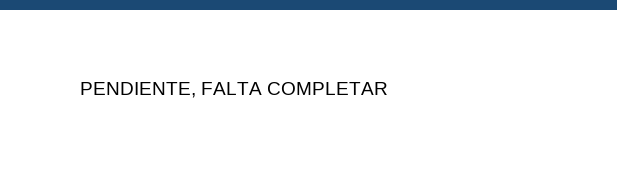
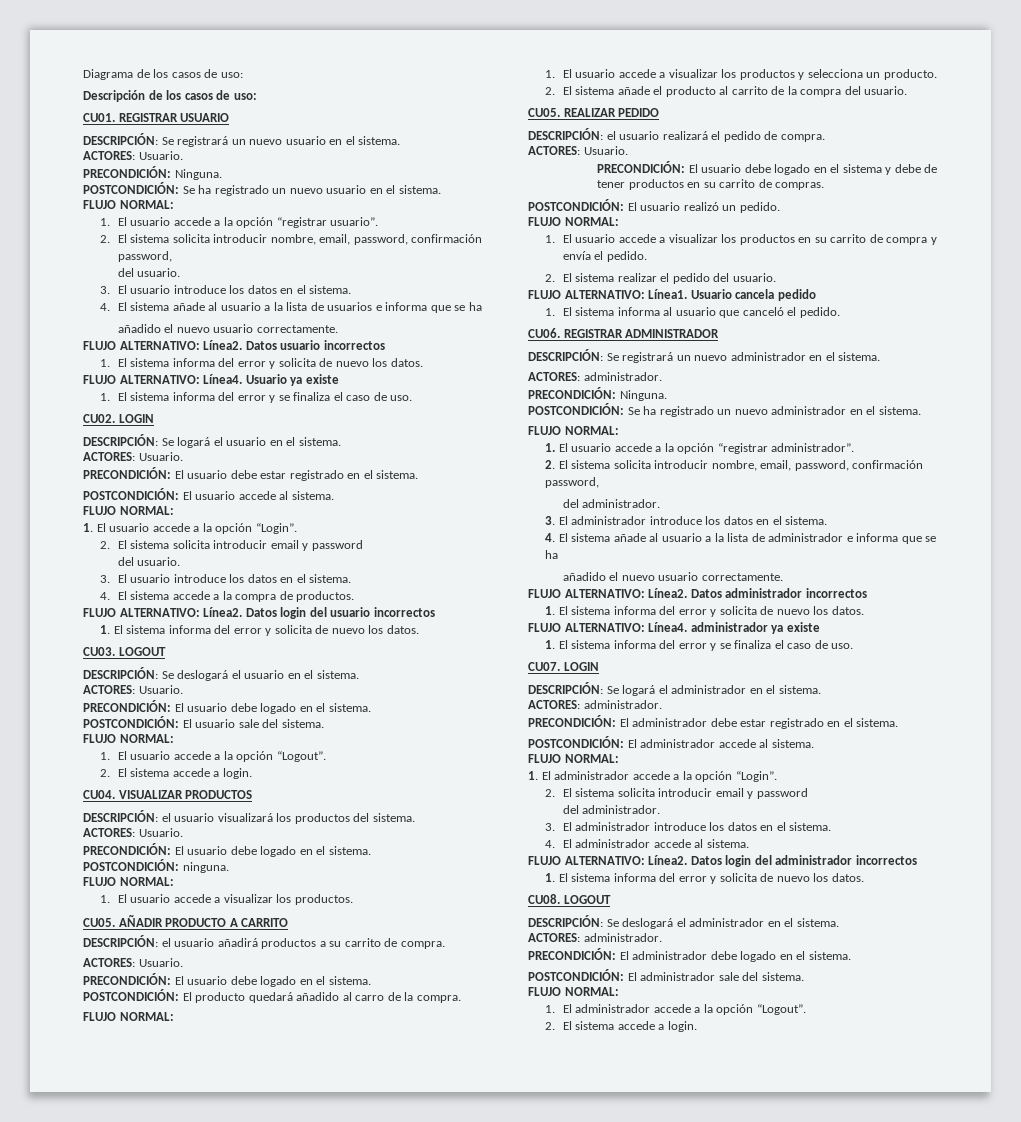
- PENDIENTE, FALTA COMPLETAR
+ Diagrama de los casos de uso:
+ Descripción de los casos de uso:
+ CU01. REGISTRAR USUARIO
+ DESCRIPCIÓN: Se registrará un nuevo usuario en el sistema.
+ ACTORES: Usuario.
+ PRECONDICIÓN: Ninguna.
+ POSTCONDICIÓN: Se ha registrado un nuevo usuario en el sistema.
+ FLUJO NORMAL:
+ 1. El usuario accede a la opción “registrar usuario”.
+ 2. El sistema solicita introducir nombre, email, password, confirmación password,
+ del usuario.
+ 3. El usuario introduce los datos en el sistema.
+ 4. El sistema añade al usuario a la lista de usuarios e informa que se ha
+ añadido el nuevo usuario correctamente.
+ FLUJO ALTERNATIVO: Línea2. Datos usuario incorrectos
+ 1. El sistema informa del error y solicita de nuevo los datos.
+ FLUJO ALTERNATIVO: Línea4. Usuario ya existe
+ 1. El sistema informa del error y se finaliza el caso de uso.
+ CU02. LOGIN
+ DESCRIPCIÓN: Se logará el usuario en el sistema.
+ ACTORES: Usuario.
+ PRECONDICIÓN: El usuario debe estar registrado en el sistema.
+ POSTCONDICIÓN: El usuario accede al sistema.
+ FLUJO NORMAL:
+ 1. El usuario accede a la opción “Login”.
+ 2. El sistema solicita introducir email y password
+ del usuario.
+ 3. El usuario introduce los datos en el sistema.
+ 4. El sistema accede a la compra de productos.
+ FLUJO ALTERNATIVO: Línea2. Datos login del usuario incorrectos
+ 1. El sistema informa del error y solicita de nuevo los datos.
+ CU03. LOGOUT
+ DESCRIPCIÓN: Se deslogará el usuario en el sistema.
+ ACTORES: Usuario.
+ PRECONDICIÓN: El usuario debe logado en el sistema.
+ POSTCONDICIÓN: El usuario sale del sistema.
+ FLUJO NORMAL:
+ 1. El usuario accede a la opción “Logout”.
+ 2. El sistema accede a login.
+ CU04. VISUALIZAR PRODUCTOS
+ DESCRIPCIÓN: el usuario visualizará los productos del sistema.
+ ACTORES: Usuario.
+ PRECONDICIÓN: El usuario debe logado en el sistema.
+ POSTCONDICIÓN: ninguna.
+ FLUJO NORMAL:
+ 1. El usuario accede a visualizar los productos.
+ CU05. AÑADIR PRODUCTO A CARRITO
+ DESCRIPCIÓN: el usuario añadirá productos a su carrito de compra.
+ ACTORES: Usuario.
+ PRECONDICIÓN: El usuario debe logado en el sistema.
+ POSTCONDICIÓN: El producto quedará añadido al carro de la compra.
+ FLUJO NORMAL:
+ 1. El usuario accede a visualizar los productos y selecciona un producto.
+ 2. El sistema añade el producto al carrito de la compra del usuario.
+ CU05. REALIZAR PEDIDO
+ DESCRIPCIÓN: el usuario realizará el pedido de compra.
+ ACTORES: Usuario.
+ PRECONDICIÓN: El usuario debe logado en el sistema y debe de tener productos en su carrito de compras.
+ POSTCONDICIÓN: El usuario realizó un pedido.
+ FLUJO NORMAL:
+ 1. El usuario accede a visualizar los productos en su carrito de compra y envía el pedido.
+ 2. El sistema realizar el pedido del usuario.
+ FLUJO ALTERNATIVO: Línea1. Usuario cancela pedido
+ 1. El sistema informa al usuario que canceló el pedido.
+ CU06. REGISTRAR ADMINISTRADOR
+ DESCRIPCIÓN: Se registrará un nuevo administrador en el sistema.
+ ACTORES: administrador.
+ PRECONDICIÓN: Ninguna.
+ POSTCONDICIÓN: Se ha registrado un nuevo administrador en el sistema.
+ FLUJO NORMAL:
+ 1. El usuario accede a la opción “registrar administrador”.
+ 2. El sistema solicita introducir nombre, email, password, confirmación password,
+ del administrador.
+ 3. El administrador introduce los datos en el sistema.
+ 4. El sistema añade al usuario a la lista de administrador e informa que se ha
+ añadido el nuevo usuario correctamente.
+ FLUJO ALTERNATIVO: Línea2. Datos administrador incorrectos
+ 1. El sistema informa del error y solicita de nuevo los datos.
+ FLUJO ALTERNATIVO: Línea4. administrador ya existe
+ 1. El sistema informa del error y se finaliza el caso de uso.
+ CU07. LOGIN
+ DESCRIPCIÓN: Se logará el administrador en el sistema.
+ ACTORES: administrador.
+ PRECONDICIÓN: El administrador debe estar registrado en el sistema.
+ POSTCONDICIÓN: El administrador accede al sistema.
+ FLUJO NORMAL:
+ 1. El administrador accede a la opción “Login”.
+ 2. El sistema solicita introducir email y password
+ del administrador.
+ 3. El administrador introduce los datos en el sistema.
+ 4. El administrador accede al sistema.
+ FLUJO ALTERNATIVO: Línea2. Datos login del administrador incorrectos
+ 1. El sistema informa del error y solicita de nuevo los datos.
+ CU08. LOGOUT
+ DESCRIPCIÓN: Se deslogará el administrador en el sistema.
+ ACTORES: administrador.
+ PRECONDICIÓN: El administrador debe logado en el sistema.
+ POSTCONDICIÓN: El administrador sale del sistema.
+ FLUJO NORMAL:
+ 1. El administrador accede a la opción “Logout”.
+ 2. El sistema accede a login.

